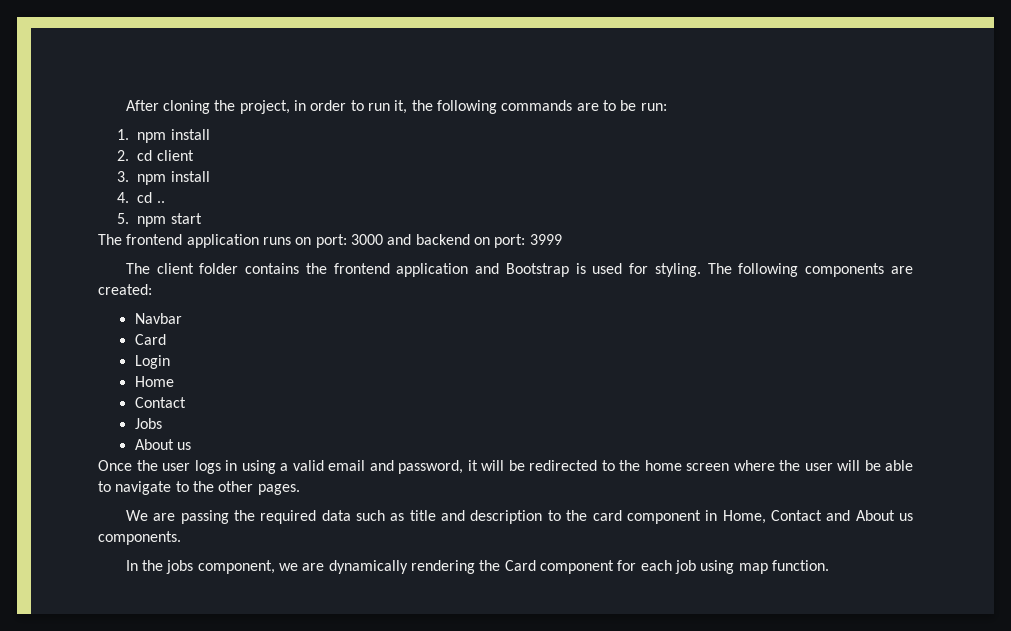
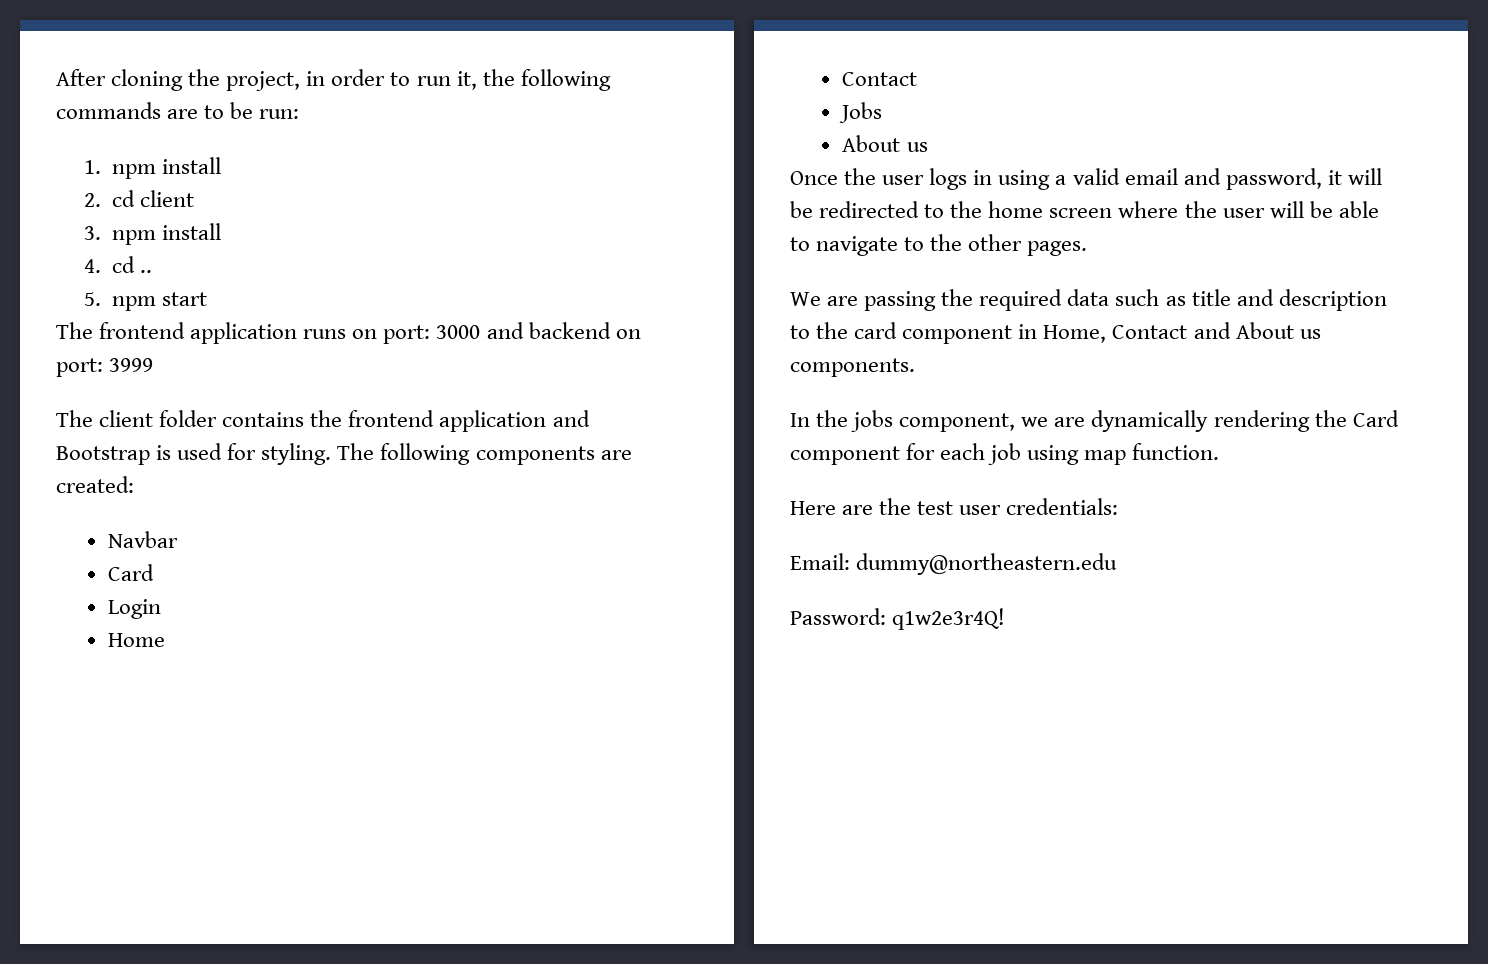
+ Here are the test user credentials:
+ Email: dummy@northeastern.edu
+ Password: q1w2e3r4Q!

